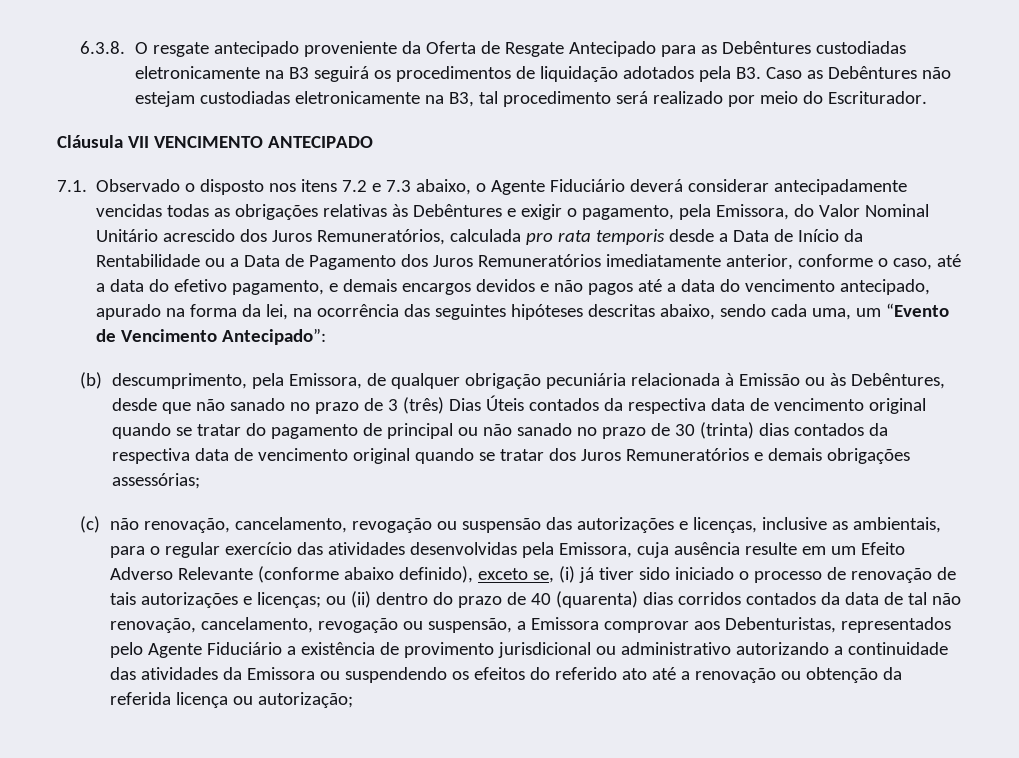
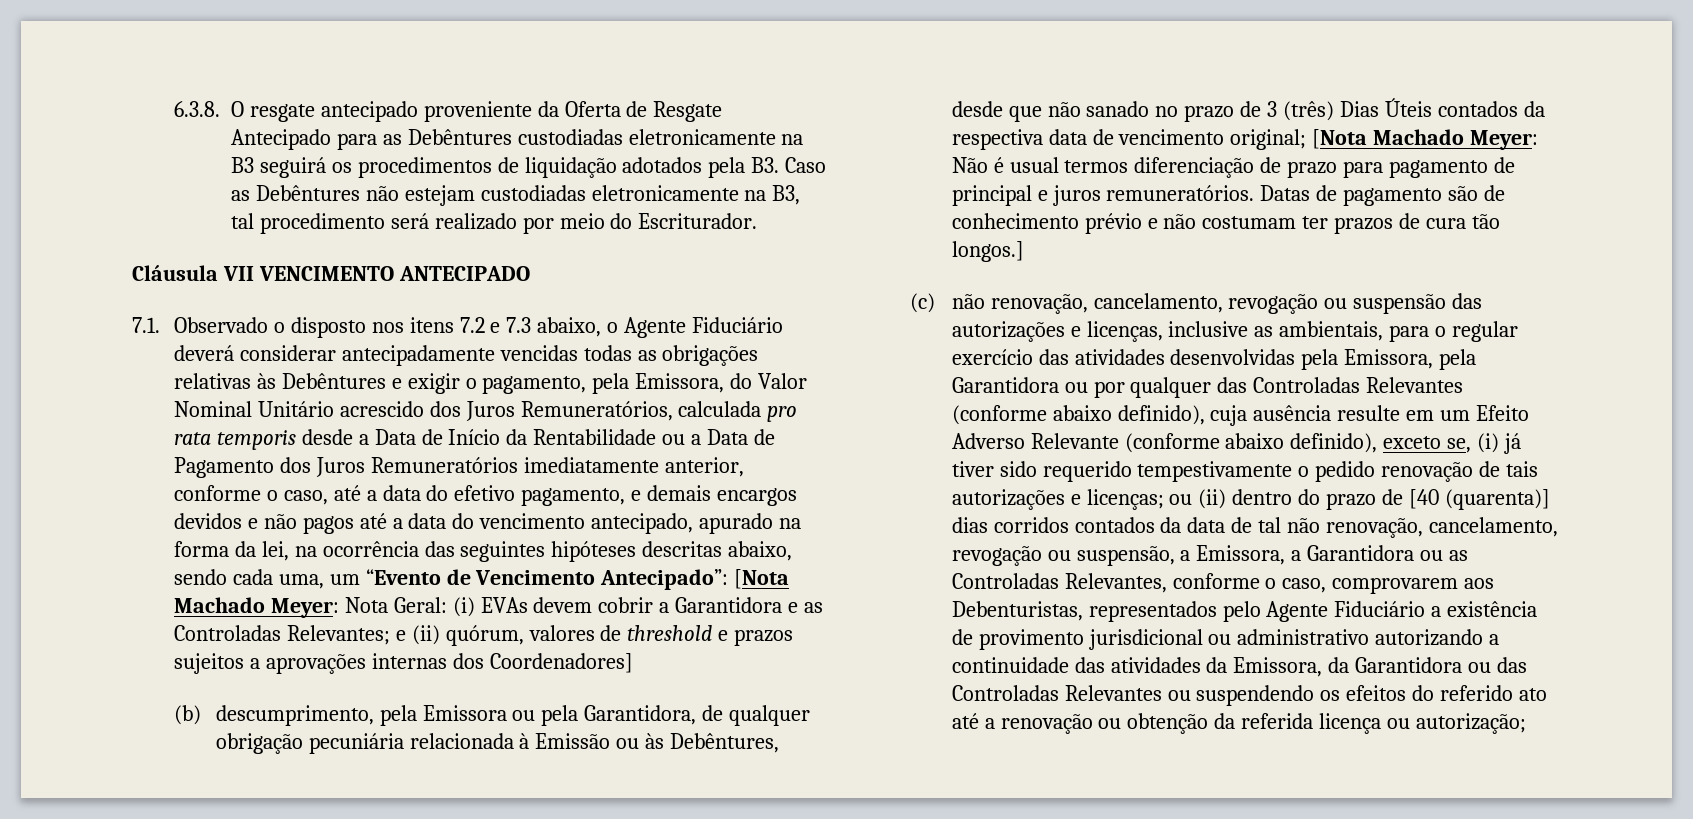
+ [Nota Machado Meyer: Nota Geral: (i) EVAs devem cobrir a Garantidora e as Controladas Relevantes; e (ii) quórum, valores de threshold e prazos sujeitos a aprovações internas dos Coordenadores]
- (b) descumprimento, pela Emissora, de qualquer obrigação pecuniária relacionada à Emissão ou às Debêntures, desde que não sanado no prazo de 3 (três) Dias Úteis contados da respectiva data de vencimento original quando se tratar do pagamento de principal ou não sanado no prazo de 30 (trinta) dias contados da respectiva data de vencimento original quando se tratar dos Juros Remuneratórios e demais obrigações assessórias;
+ (b) descumprimento, pela Emissora ou pela Garantidora, de qualquer obrigação pecuniária relacionada à Emissão ou às Debêntures, desde que não sanado no prazo de 3 (três) Dias Úteis contados da respectiva data de vencimento original; [Nota Machado Meyer: Não é usual termos diferenciação de prazo para pagamento de principal e juros remuneratórios. Datas de pagamento são de conhecimento prévio e não costumam ter prazos de cura tão longos.]
- (c) não renovação, cancelamento, revogação ou suspensão das autorizações e licenças, inclusive as ambientais, para o regular exercício das atividades desenvolvidas pela Emissora, cuja ausência resulte em um Efeito Adverso Relevante (conforme abaixo definido), exceto se, (i) já tiver sido iniciado o processo de renovação de tais autorizações e licenças;
+ (c) não renovação, cancelamento, revogação ou suspensão das autorizações e licenças, inclusive as ambientais, para o regular exercício das atividades desenvolvidas pela Emissora, pela Garantidora ou por qualquer das Controladas Relevantes (conforme abaixo definido), cuja ausência resulte em um Efeito Adverso Relevante (conforme abaixo definido), exceto se, (i) já tiver sido requerido tempestivamente o pedido renovação de tais autorizações e licenças;
- ou (ii) dentro do prazo de 40 (quarenta) dias corridos contados da data de tal não renovação, cancelamento, revogação ou suspensão, a Emissora comprovar aos Debenturistas, representados pelo Agente Fiduciário a existência de provimento jurisdicional ou administrativo autorizando a continuidade das atividades da Emissora ou suspendendo os efeitos do referido ato até a renovação ou obtenção da referida licença ou autorização;
+ ou (ii) dentro do prazo de [40 (quarenta)] dias corridos contados da data de tal não renovação, cancelamento, revogação ou suspensão, a Emissora, a Garantidora ou as Controladas Relevantes, conforme o caso, comprovarem aos Debenturistas, representados pelo Agente Fiduciário a existência de provimento jurisdicional ou administrativo autorizando a continuidade das atividades da Emissora, da Garantidora ou das Controladas Relevantes ou suspendendo os efeitos do referido ato até a renovação ou obtenção da referida licença ou autorização;

